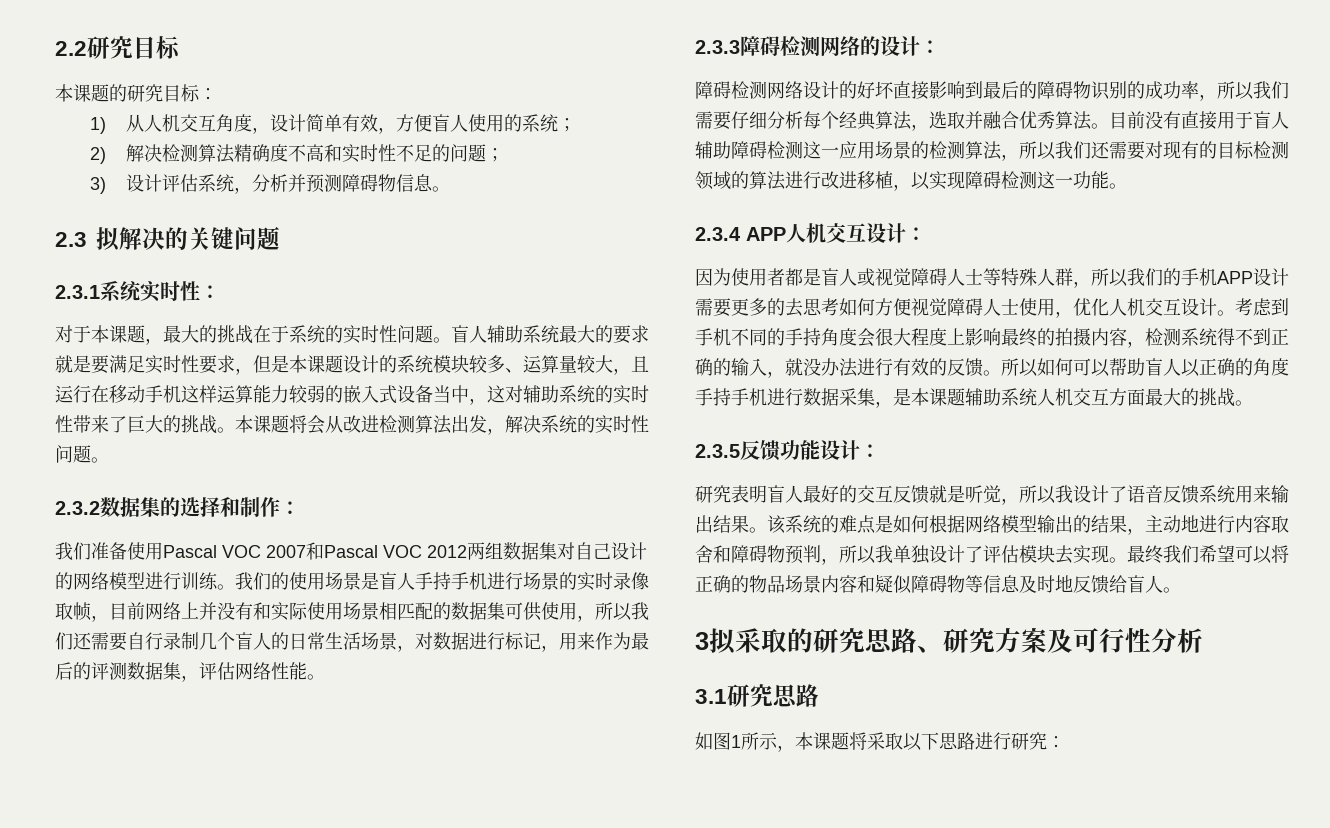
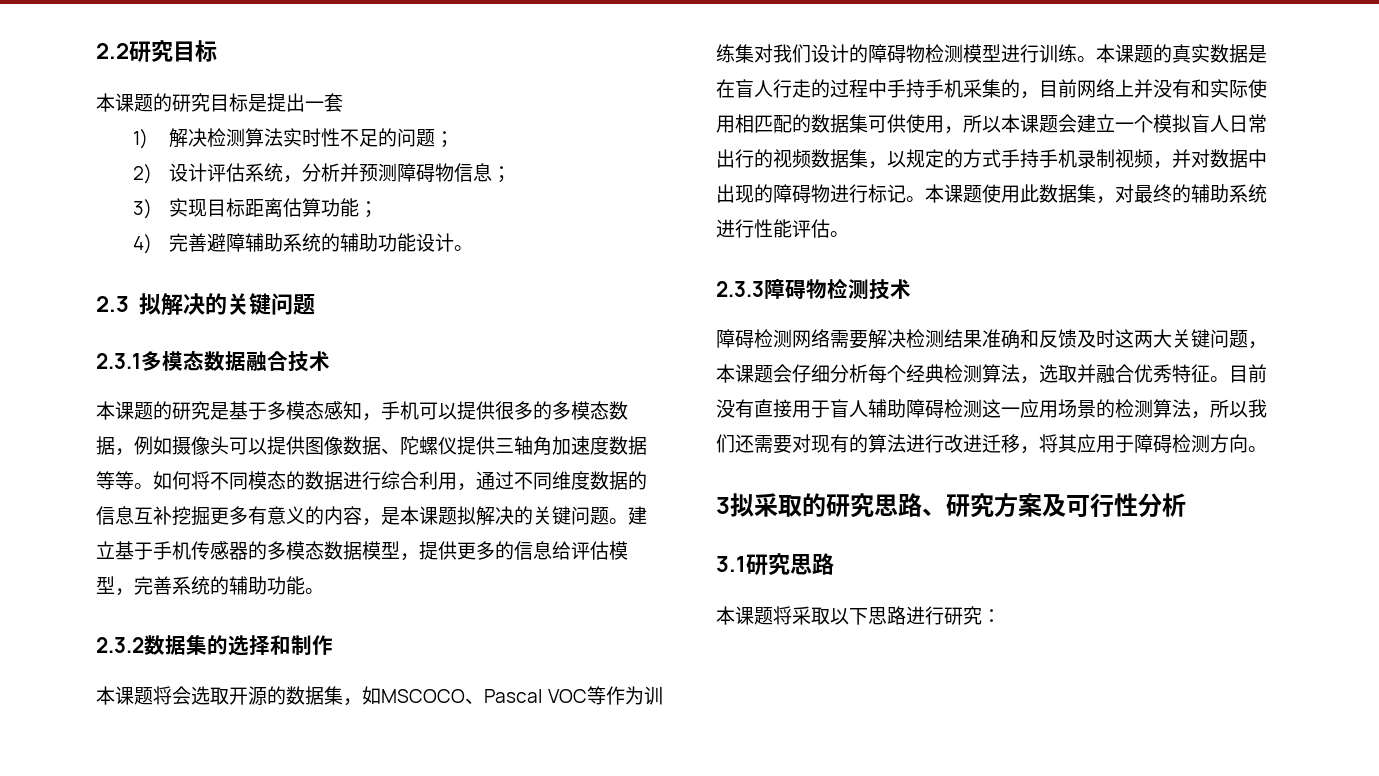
- 本课题的研究目标：
- 1)从人机交互角度，设计简单有效，方便盲人使用的系统；
- 2)解决检测算法精确度不高和实时性不足的问题；
+ 本课题的研究目标是提出一套
+ 1)解决检测算法实时性不足的问题；
- 3)设计评估系统，分析并预测障碍物信息。
+ 2)设计评估系统，分析并预测障碍物信息；
+ 3)实现目标距离估算功能；
+ 4)完善避障辅助系统的辅助功能设计。
- 2.3.1系统实时性：
- 对于本课题，最大的挑战在于系统的实时性问题。盲人辅助系统最大的要求就是要满足实时性要求，但是本课题设计的系统模块较多、运算量较大，且运行在移动手机这样运算能力较弱的嵌入式设备当中，这对辅助系统的实时性带来了巨大的挑战。本课题将会从改进检测算法出发，解决系统的实时性问题。
+ 2.3.1多模态数据融合技术
+ 本课题的研究是基于多模态感知，手机可以提供很多的多模态数据，例如摄像头可以提供图像数据、陀螺仪提供三轴角加速度数据等等。如何将不同模态的数据进行综合利用，通过不同维度数据的信息互补挖掘更多有意义的内容，是本课题拟解决的关键问题。建立基于手机传感器的多模态数据模型，提供更多的信息给评估模型，完善系统的辅助功能。
- 2.3.2数据集的选择和制作：
- 我们准备使用Pascal VOC 2007和Pascal VOC 2012两组数据集对自己设计的网络模型进行训练。我们的使用场景是盲人手持手机进行场景的实时录像取帧，目前网络上并没有和实际使用场景相匹配的数据集可供使用，所以我们还需要自行录制几个盲人的日常生活场景，对数据进行标记，用来作为最后的评测数据集，评估网络性能。
+ 2.3.2数据集的选择和制作
+ 本课题将会选取开源的数据集，如MSCOCO、Pascal VOC等作为训练集对我们设计的障碍物检测模型进行训练。本课题的真实数据是在盲人行走的过程中手持手机采集的，目前网络上并没有和实际使用相匹配的数据集可供使用，所以本课题会建立一个模拟盲人日常出行的视频数据集，以规定的方式手持手机录制视频，并对数据中出现的障碍物进行标记。本课题使用此数据集，对最终的辅助系统进行性能评估。
- 2.3.3障碍检测网络的设计：
- 障碍检测网络设计的好坏直接影响到最后的障碍物识别的成功率，所以我们需要仔细分析每个经典算法，选取并融合优秀算法。
+ 2.3.3障碍物检测技术
+ 障碍检测网络需要解决检测结果准确和反馈及时这两大关键问题，本课题会仔细分析每个经典检测算法，选取并融合优秀特征。
- 目前没有直接用于盲人辅助障碍检测这一应用场景的检测算法，所以我们还需要对现有的目标检测领域的算法进行改进移植，以实现障碍检测这一功能。
- 2.3.4 APP人机交互设计：
- 因为使用者都是盲人或视觉障碍人士等特殊人群，所以我们的手机APP设计需要更多的去思考如何方便视觉障碍人士使用，优化人机交互设计。考虑到手机不同的手持角度会很大程度上影响最终的拍摄内容，检测系统得不到正确的输入，就没办法进行有效的反馈。所以如何可以帮助盲人以正确的角度手持手机进行数据采集，是本课题辅助系统人机交互方面最大的挑战。
- 2.3.5反馈功能设计：
- 研究表明盲人最好的交互反馈就是听觉，所以我设计了语音反馈系统用来输出结果。该系统的难点是如何根据网络模型输出的结果，主动地进行内容取舍和障碍物预判，所以我单独设计了评估模块去实现。最终我们希望可以将正确的物品场景内容和疑似障碍物等信息及时地反馈给盲人。
+ 目前没有直接用于盲人辅助障碍检测这一应用场景的检测算法，所以我们还需要对现有的算法进行改进迁移，将其应用于障碍检测方向。
- 如图1所示，本课题将采取以下思路进行研究：
+ 本课题将采取以下思路进行研究：

